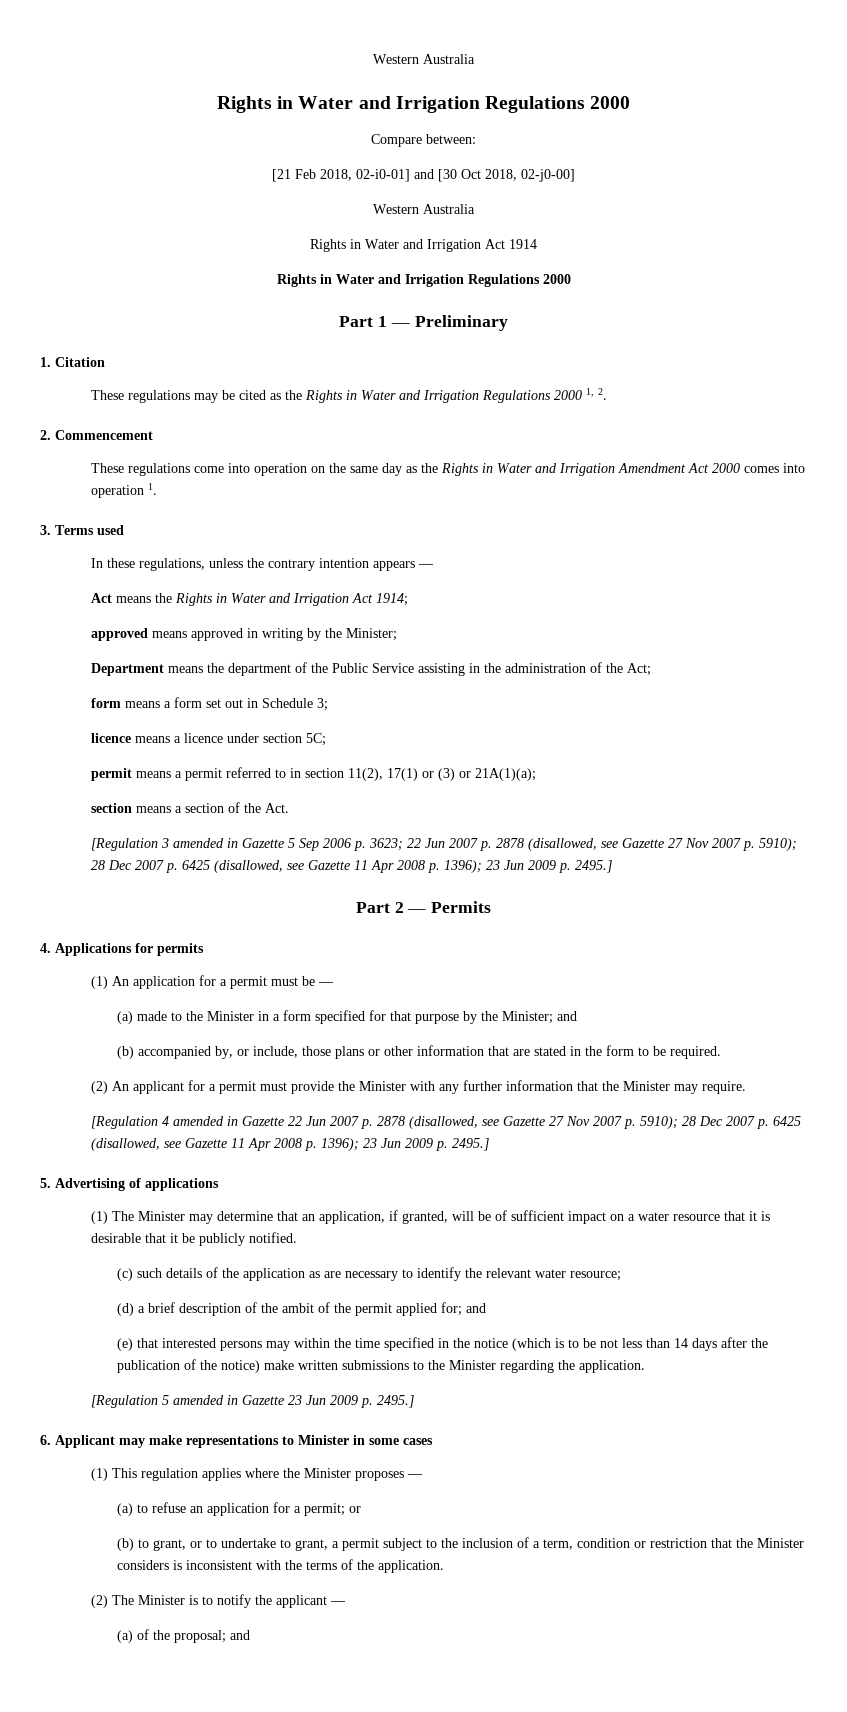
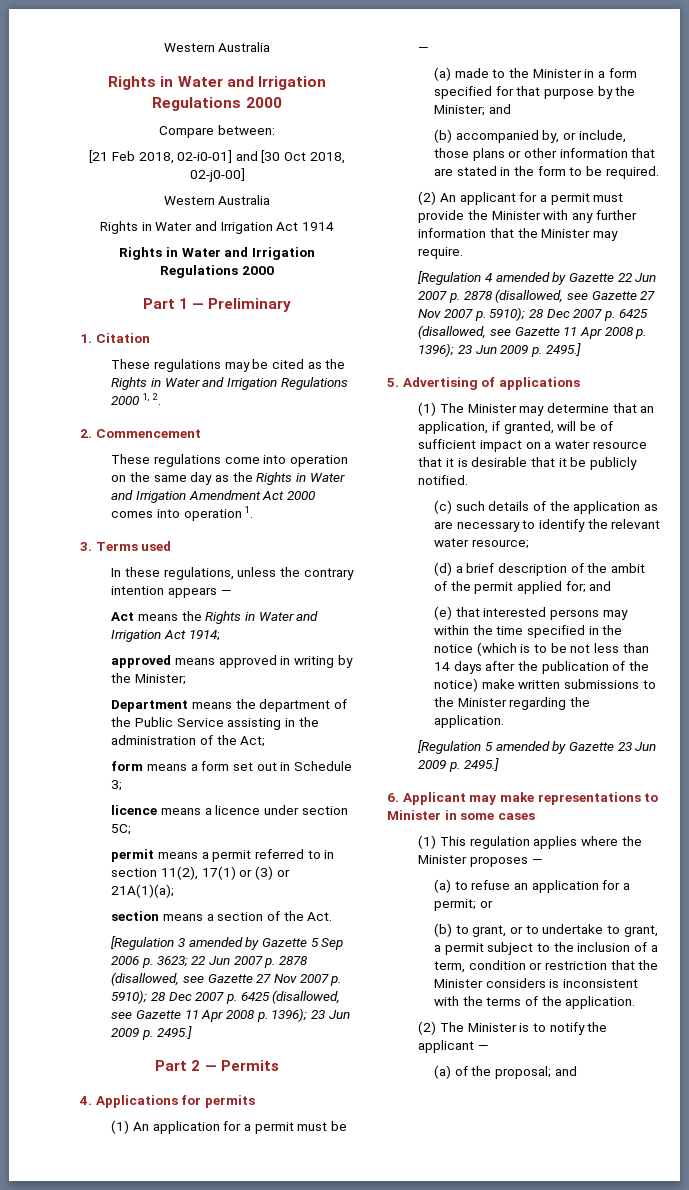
- [Regulation 3 amended in Gazette 5 Sep 2006 p. 3623; 22 Jun 2007 p. 2878 (disallowed, see Gazette 27 Nov 2007 p. 5910); 28 Dec 2007 p. 6425 (disallowed, see Gazette 11 Apr 2008 p. 1396); 23 Jun 2009 p. 2495.]
+ [Regulation 3 amended by Gazette 5 Sep 2006 p. 3623; 22 Jun 2007 p. 2878 (disallowed, see Gazette 27 Nov 2007 p. 5910); 28 Dec 2007 p. 6425 (disallowed, see Gazette 11 Apr 2008 p. 1396); 23 Jun 2009 p. 2495.]
- [Regulation 4 amended in Gazette 22 Jun 2007 p. 2878 (disallowed, see Gazette 27 Nov 2007 p. 5910); 28 Dec 2007 p. 6425 (disallowed, see Gazette 11 Apr 2008 p. 1396); 23 Jun 2009 p. 2495.]
+ [Regulation 4 amended by Gazette 22 Jun 2007 p. 2878 (disallowed, see Gazette 27 Nov 2007 p. 5910); 28 Dec 2007 p. 6425 (disallowed, see Gazette 11 Apr 2008 p. 1396); 23 Jun 2009 p. 2495.]
- [Regulation 5 amended in Gazette 23 Jun 2009 p. 2495.]
+ [Regulation 5 amended by Gazette 23 Jun 2009 p. 2495.]

